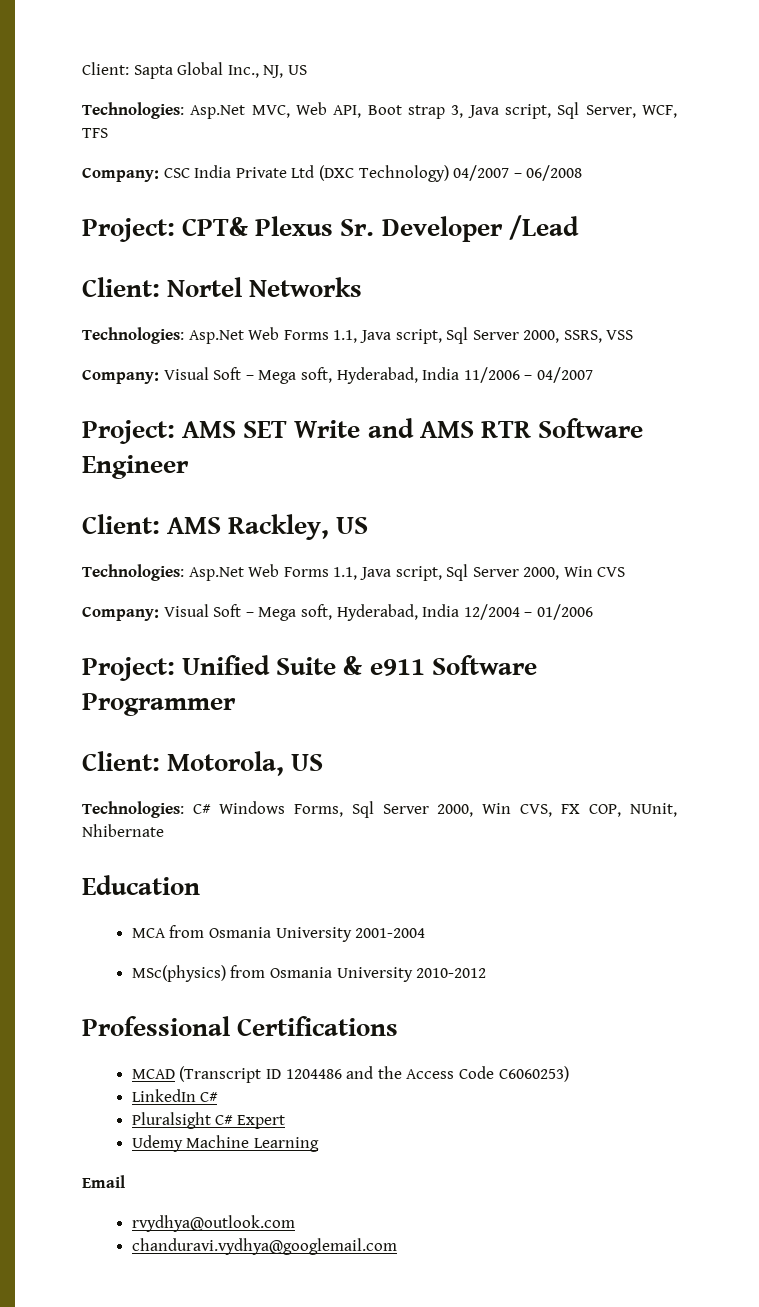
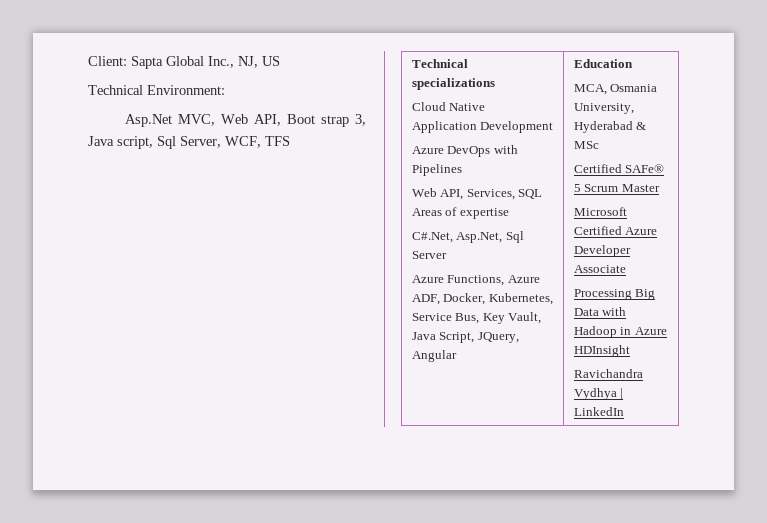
- Technologies: Asp.Net MVC, Web API, Boot strap 3, Java script, Sql Server, WCF, TFS
+ Technical Environment:
+ Asp.Net MVC, Web API, Boot strap 3, Java script, Sql Server, WCF, TFS
- Company: CSC India Private Ltd (DXC Technology) 04/2007 – 06/2008
- Project: CPT& Plexus Sr. Developer /Lead
- Client: Nortel Networks
- Technologies: Asp.Net Web Forms 1.1, Java script, Sql Server 2000, SSRS, VSS
- Company: Visual Soft – Mega soft, Hyderabad, India 11/2006 – 04/2007
- Project: AMS SET Write and AMS RTR Software Engineer
- Client: AMS Rackley, US
- Technologies: Asp.Net Web Forms 1.1, Java script, Sql Server 2000, Win CVS
- Company: Visual Soft – Mega soft, Hyderabad, India 12/2004 – 01/2006
- Project: Unified Suite & e911 Software Programmer
- Client: Motorola, US
- Technologies: C# Windows Forms, Sql Server 2000, Win CVS, FX COP, NUnit, Nhibernate
- Education
- MCA from Osmania University 2001-2004
- MSc(physics) from Osmania University 2010-2012
- Professional Certifications
- MCAD (Transcript ID 1204486 and the Access Code C6060253)
- LinkedIn C#
- Pluralsight C# Expert
- Udemy Machine Learning
- Email
- rvydhya@outlook.com
- chanduravi.vydhya@googlemail.com
+ Technical specializations
+ Cloud Native Application Development
+ Azure DevOps with Pipelines
+ Web API, Services, SQL Areas of expertise
+ C#.Net, Asp.Net, Sql Server
+ Azure Functions, Azure ADF, Docker, Kubernetes, Service Bus, Key Vault, Java Script, JQuery, Angular | Education
+ MCA, Osmania University, Hyderabad & MSc
+ Certified SAFe® 5 Scrum Master
+ Microsoft Certified Azure Developer Associate
+ Processing Big Data with Hadoop in Azure HDInsight
+ Ravichandra Vydhya | LinkedIn

